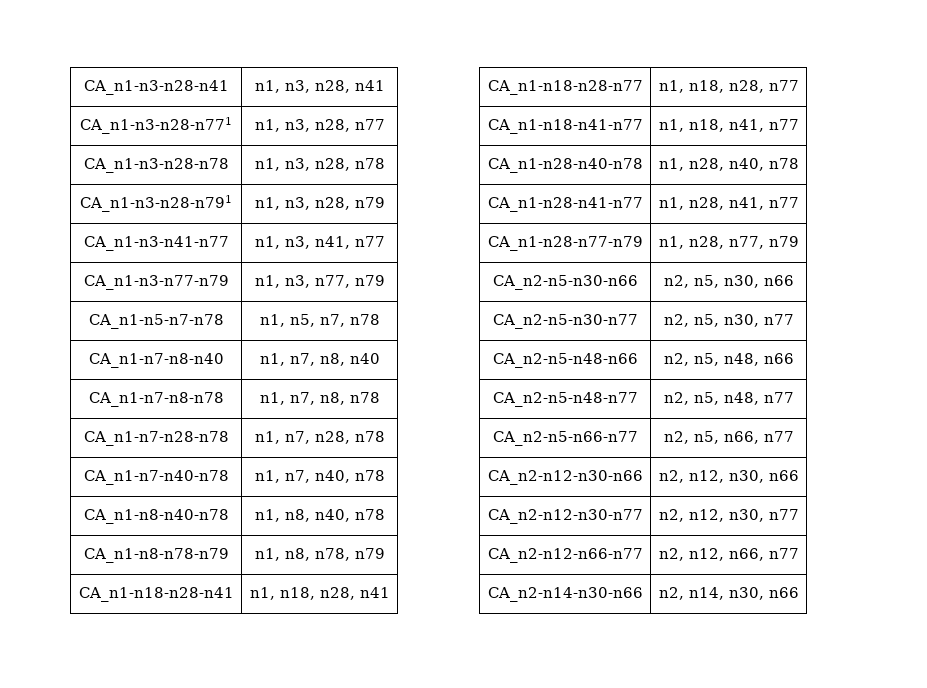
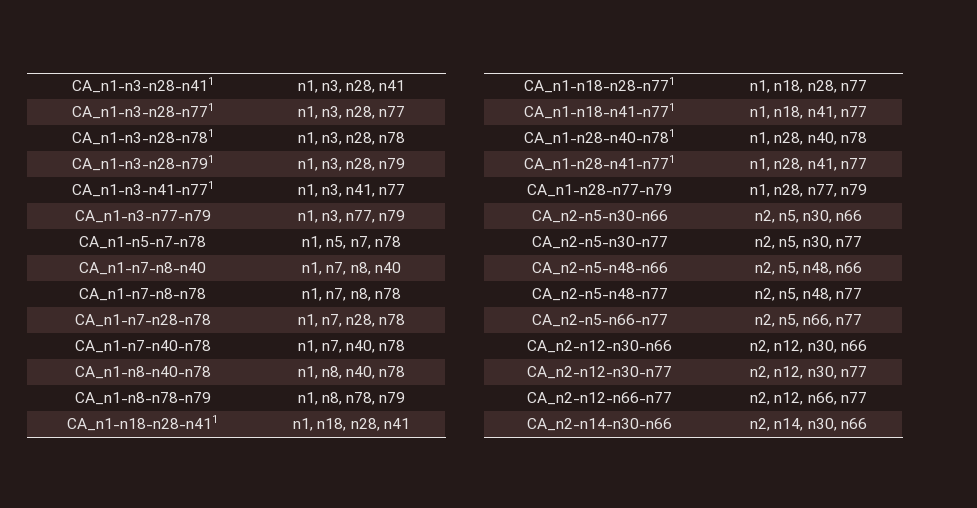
- CA_n1-n3-n28-n41 | n1, n3, n28, n41
+ CA_n1-n3-n28-n411 | n1, n3, n28, n41
- CA_n1-n3-n28-n78 | n1, n3, n28, n78
+ CA_n1-n3-n28-n781 | n1, n3, n28, n78
- CA_n1-n3-n41-n77 | n1, n3, n41, n77
+ CA_n1-n3-n41-n771 | n1, n3, n41, n77
- CA_n1-n18-n28-n41 | n1, n18, n28, n41
+ CA_n1-n18-n28-n411 | n1, n18, n28, n41
- CA_n1-n18-n28-n77 | n1, n18, n28, n77
+ CA_n1-n18-n28-n771 | n1, n18, n28, n77
- CA_n1-n18-n41-n77 | n1, n18, n41, n77
+ CA_n1-n18-n41-n771 | n1, n18, n41, n77
- CA_n1-n28-n40-n78 | n1, n28, n40, n78
+ CA_n1-n28-n40-n781 | n1, n28, n40, n78
- CA_n1-n28-n41-n77 | n1, n28, n41, n77
+ CA_n1-n28-n41-n771 | n1, n28, n41, n77

